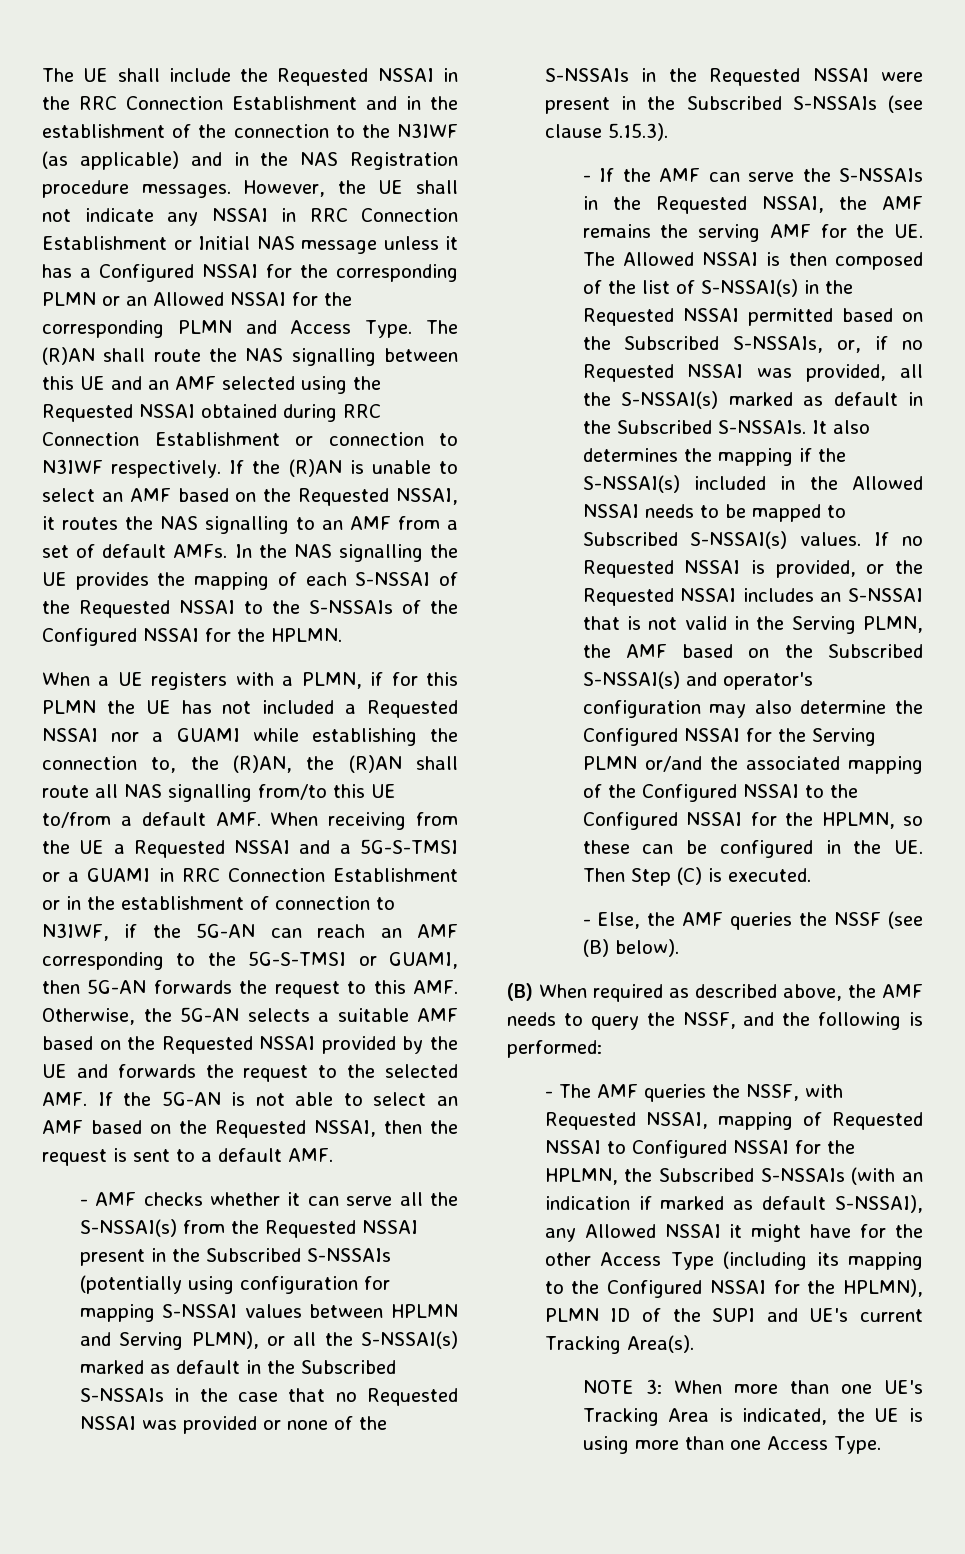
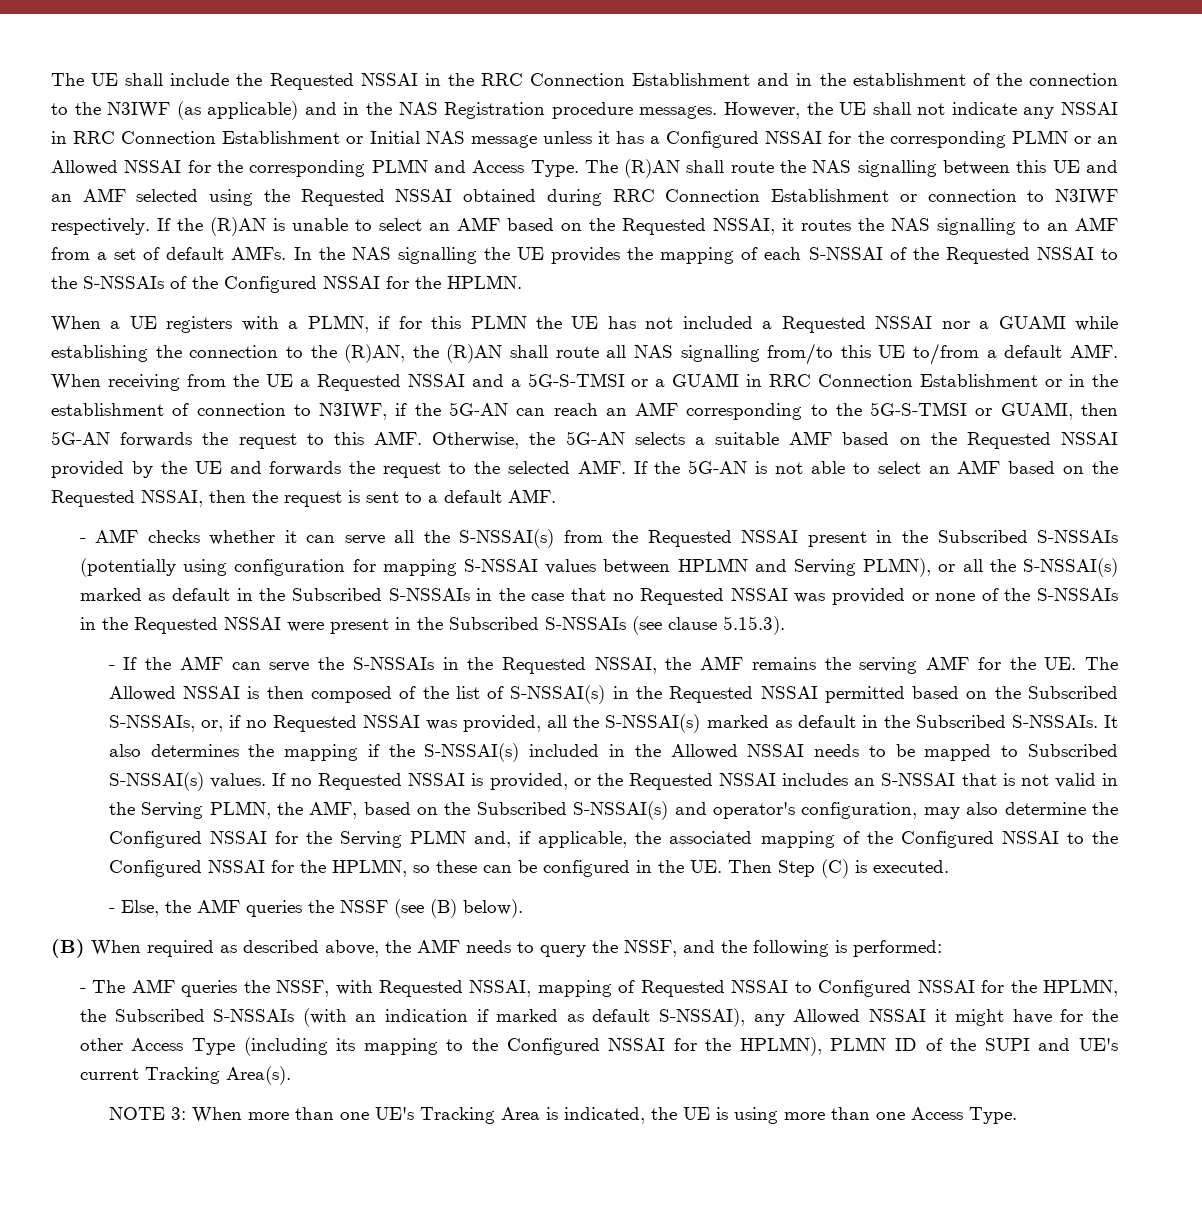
- When a UE registers with a PLMN, if for this PLMN the UE has not included a Requested NSSAI nor a GUAMI while establishing the connection to, the (R)AN, the (R)AN shall route all NAS signalling from/to this UE to/from a default AMF. When receiving from the UE a Requested NSSAI and a 5G-S-TMSI or a GUAMI in RRC Connection Establishment or in the establishment of connection to N3IWF, if the 5G-AN can reach an AMF corresponding to the 5G-S-TMSI or GUAMI, then 5G-AN forwards the request to this AMF. Otherwise, the 5G-AN selects a suitable AMF based on the Requested NSSAI provided by the UE and forwards the request to the selected AMF. If the 5G-AN is not able to select an AMF based on the Requested NSSAI, then the request is sent to a default AMF.
+ When a UE registers with a PLMN, if for this PLMN the UE has not included a Requested NSSAI nor a GUAMI while establishing the connection to the (R)AN, the (R)AN shall route all NAS signalling from/to this UE to/from a default AMF. When receiving from the UE a Requested NSSAI and a 5G-S-TMSI or a GUAMI in RRC Connection Establishment or in the establishment of connection to N3IWF, if the 5G-AN can reach an AMF corresponding to the 5G-S-TMSI or GUAMI, then 5G-AN forwards the request to this AMF. Otherwise, the 5G-AN selects a suitable AMF based on the Requested NSSAI provided by the UE and forwards the request to the selected AMF. If the 5G-AN is not able to select an AMF based on the Requested NSSAI, then the request is sent to a default AMF.
- If no Requested NSSAI is provided, or the Requested NSSAI includes an S-NSSAI that is not valid in the Serving PLMN, the AMF based on the Subscribed S-NSSAI(s) and operator's configuration may also determine the Configured NSSAI for the Serving PLMN or/and the associated mapping of the Configured NSSAI to the Configured NSSAI for the HPLMN, so these can be configured in the UE. Then Step (C) is executed.
+ If no Requested NSSAI is provided, or the Requested NSSAI includes an S-NSSAI that is not valid in the Serving PLMN, the AMF, based on the Subscribed S-NSSAI(s) and operator's configuration, may also determine the Configured NSSAI for the Serving PLMN and, if applicable, the associated mapping of the Configured NSSAI to the Configured NSSAI for the HPLMN, so these can be configured in the UE. Then Step (C) is executed.

